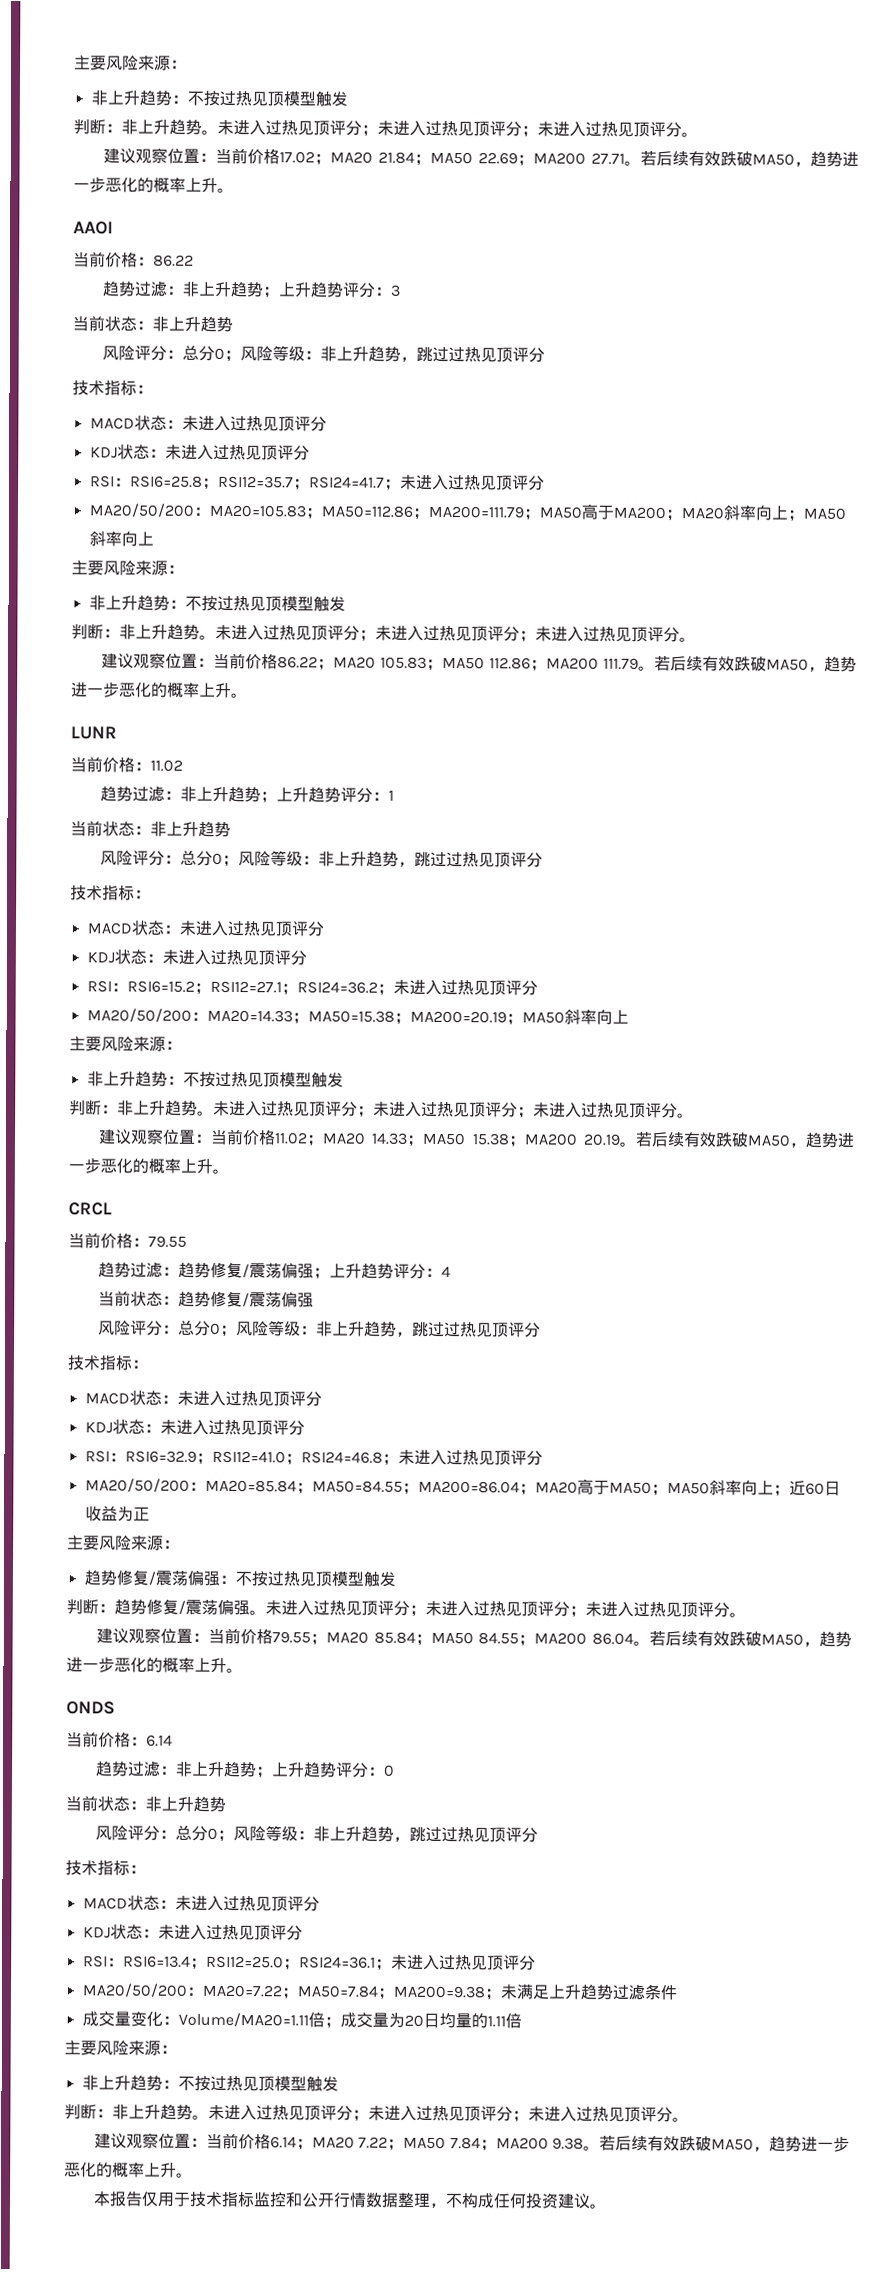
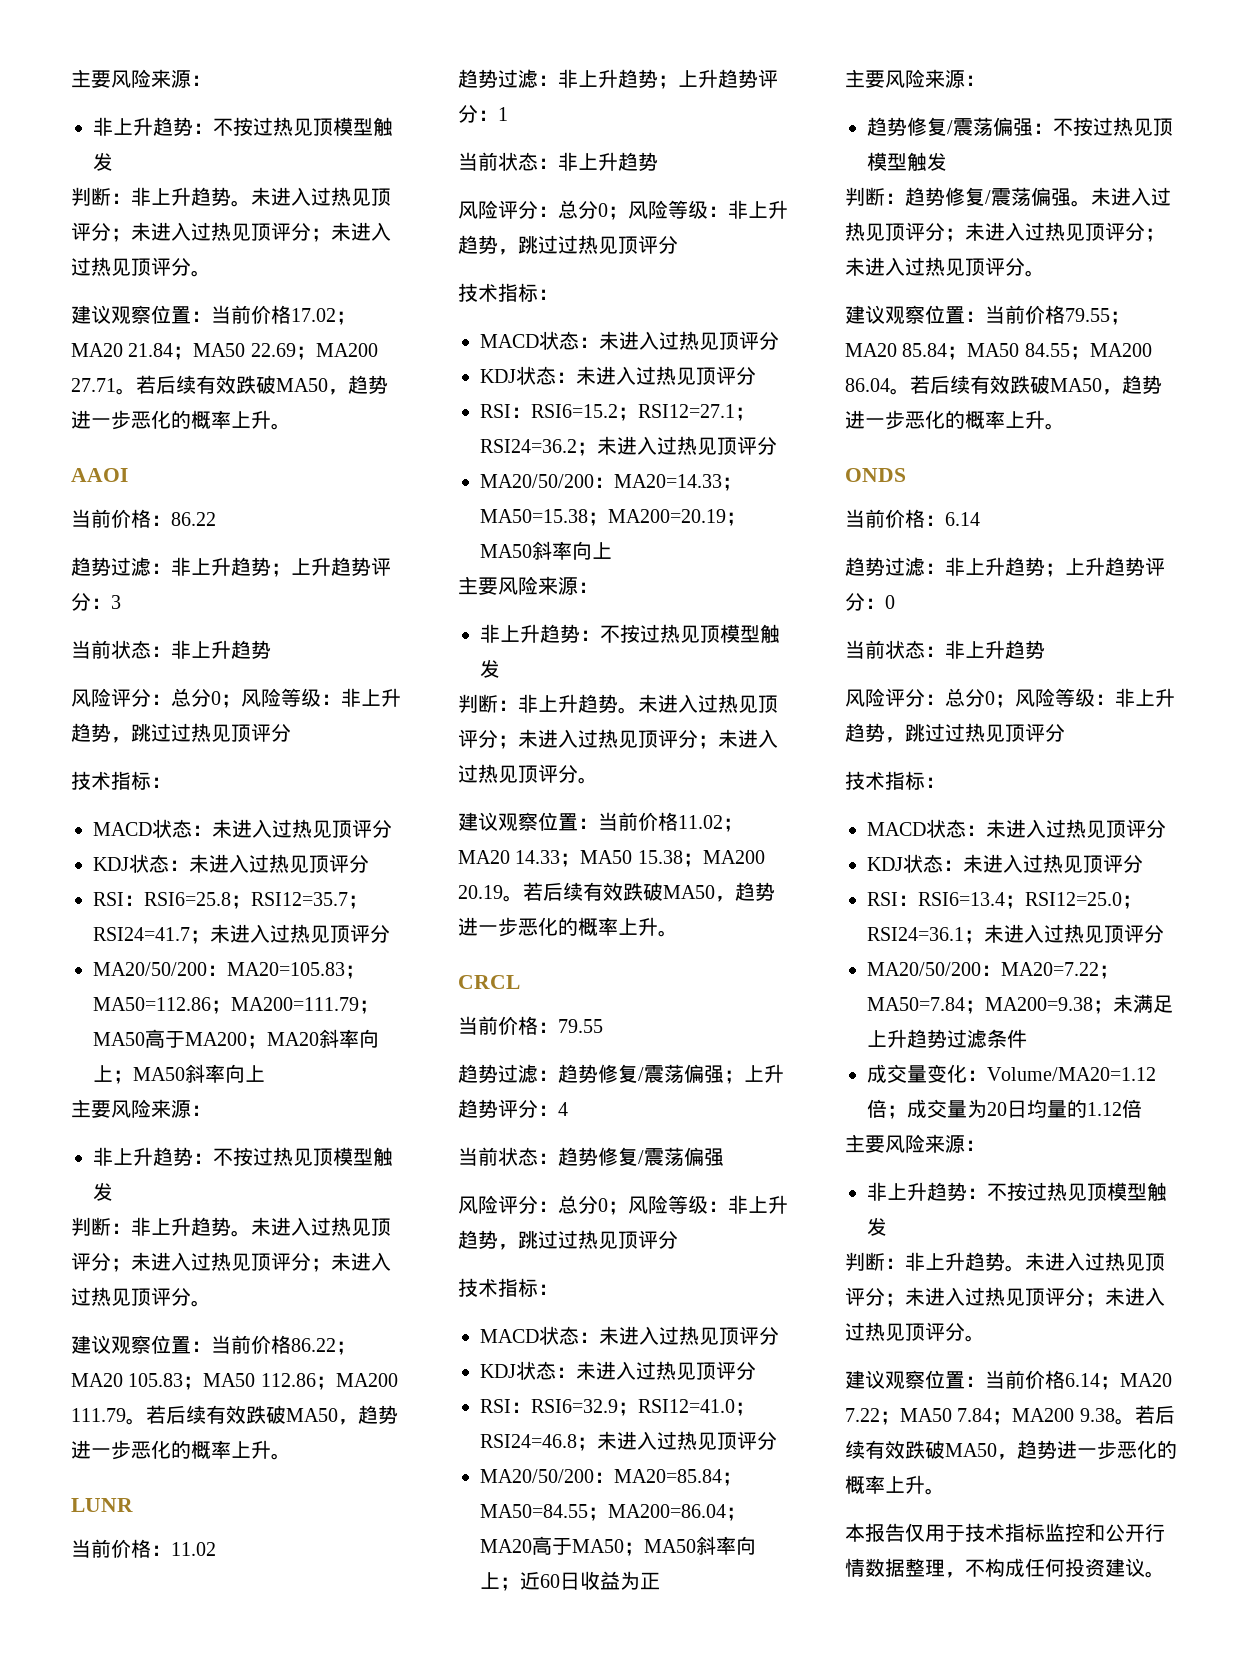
- 成交量变化：Volume/MA20=1.11倍；成交量为20日均量的1.11倍
+ 成交量变化：Volume/MA20=1.12倍；成交量为20日均量的1.12倍

